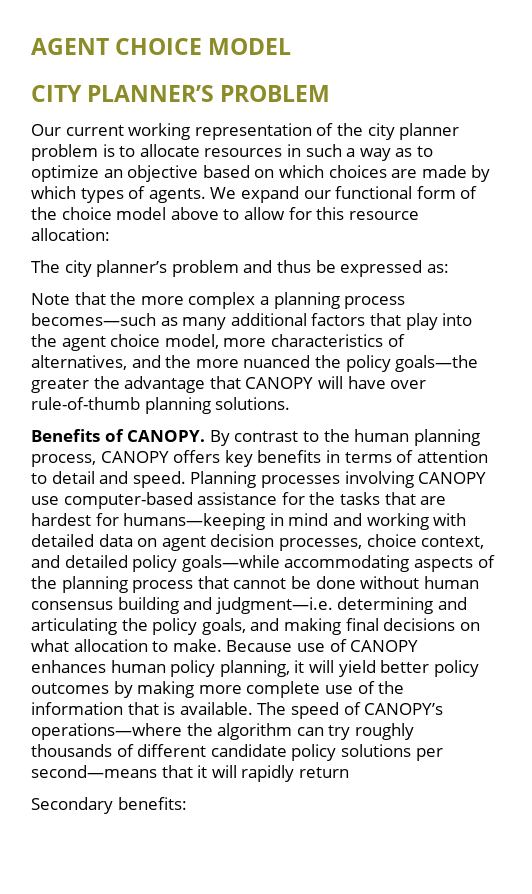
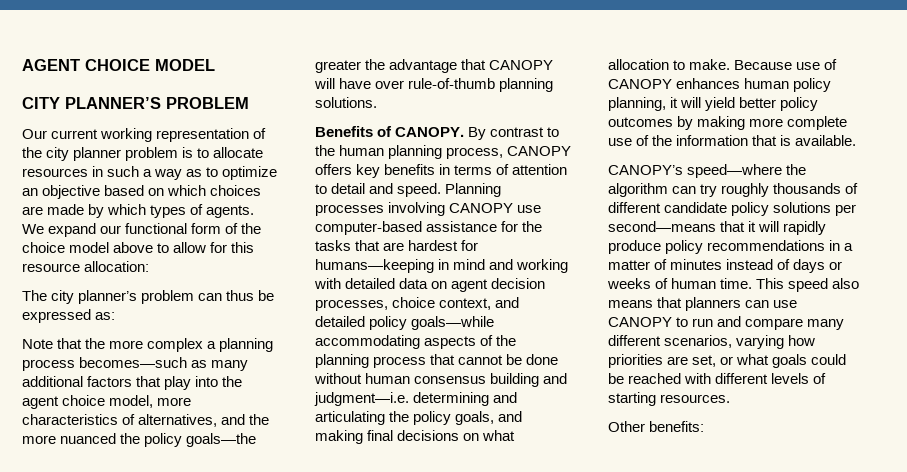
- The city planner’s problem and thus be expressed as:
+ The city planner’s problem can thus be expressed as:
- Because use of CANOPY enhances human policy planning, it will yield better policy outcomes by making more complete use of the information that is available. The speed of CANOPY’s operations—where the algorithm can try roughly thousands of different candidate policy solutions per second—means that it will rapidly return
- Secondary benefits:
+ Because use of CANOPY enhances human policy planning, it will yield better policy outcomes by making more complete use of the information that is available.
+ CANOPY’s speed—where the algorithm can try roughly thousands of different candidate policy solutions per second—means that it will rapidly produce policy recommendations in a matter of minutes instead of days or weeks of human time. This speed also means that planners can use CANOPY to run and compare many different scenarios, varying how priorities are set, or what goals could be reached with different levels of starting resources.
+ Other benefits:

